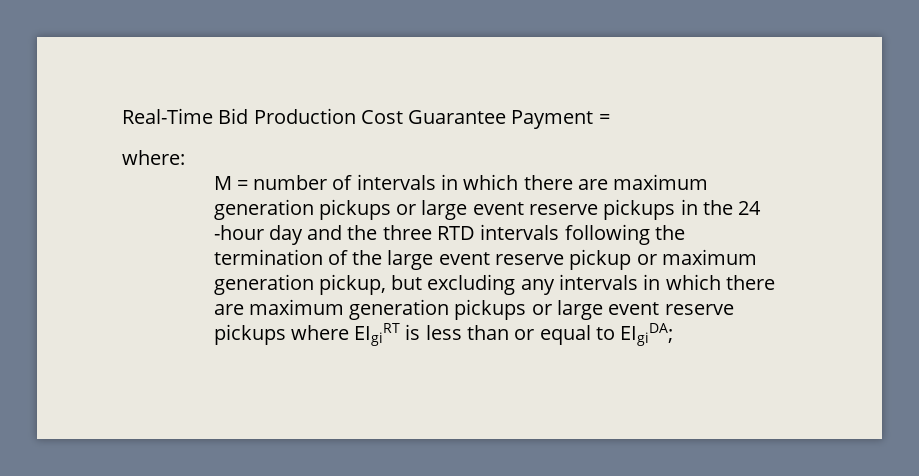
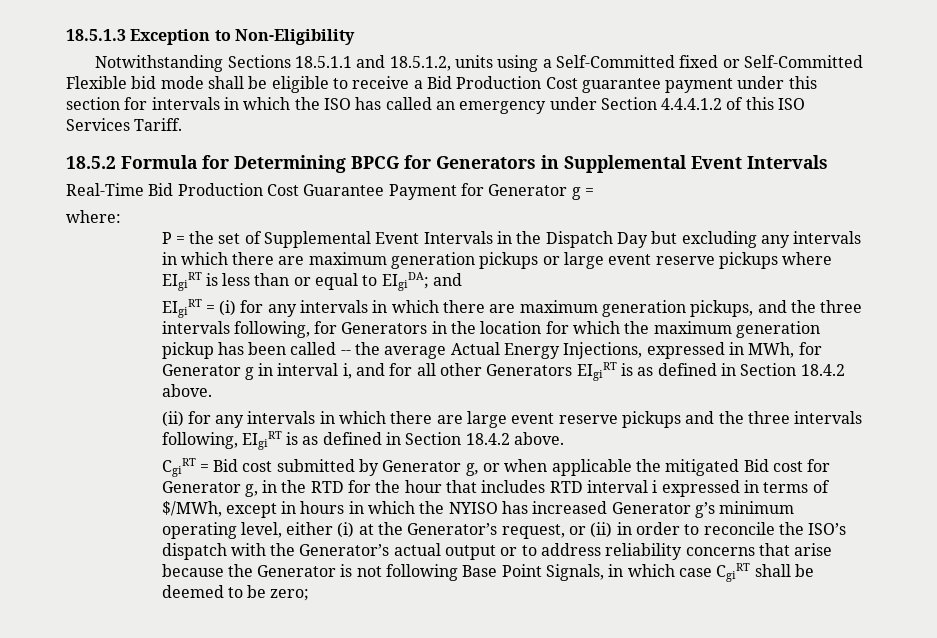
+ 18.5.1.3 Exception to Non-Eligibility
+ Notwithstanding Sections 18.5.1.1 and 18.5.1.2, units using a Self-Committed fixed or Self-Committed Flexible bid mode shall be eligible to receive a Bid Production Cost guarantee payment under this section for intervals in which the ISO has called an emergency under Section 4.4.4.1.2 of this ISO Services Tariff.
+ 18.5.2 Formula for Determining BPCG for Generators in Supplemental Event Intervals
- Real-Time Bid Production Cost Guarantee Payment =
+ Real-Time Bid Production Cost Guarantee Payment for Generator g =
- M = number of intervals in which there are maximum generation pickups or large event reserve pickups in the 24 -hour day and the three RTD intervals following the termination of the large event reserve pickup or maximum generation pickup, but excluding any intervals in which there are maximum generation pickups or large event reserve pickups where EIgiRT is less than or equal to EIgiDA;
+ P = the set of Supplemental Event Intervals in the Dispatch Day but excluding any intervals in which there are maximum generation pickups or large event reserve pickups where EIgiRT is less than or equal to EIgiDA; and
+ EIgiRT = (i) for any intervals in which there are maximum generation pickups, and the three intervals following, for Generators in the location for which the maximum generation pickup has been called -- the average Actual Energy Injections, expressed in MWh, for Generator g in interval i, and for all other Generators EIgiRT is as defined in Section 18.4.2 above.
+ (ii) for any intervals in which there are large event reserve pickups and the three intervals following, EIgiRT is as defined in Section 18.4.2 above.
+ CgiRT = Bid cost submitted by Generator g, or when applicable the mitigated Bid cost for Generator g, in the RTD for the hour that includes RTD interval i expressed in terms of $/MWh, except in hours in which the NYISO has increased Generator g’s minimum operating level, either (i) at the Generator’s request, or (ii) in order to reconcile the ISO’s dispatch with the Generator’s actual output or to address reliability concerns that arise because the Generator is not following Base Point Signals, in which case CgiRT shall be deemed to be zero;

